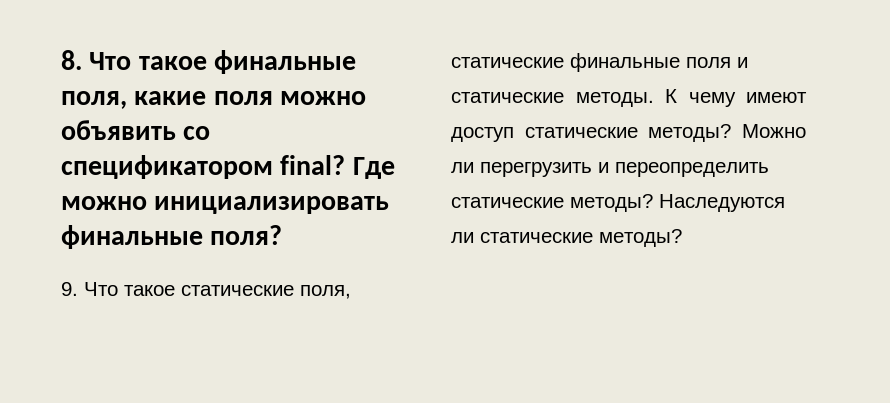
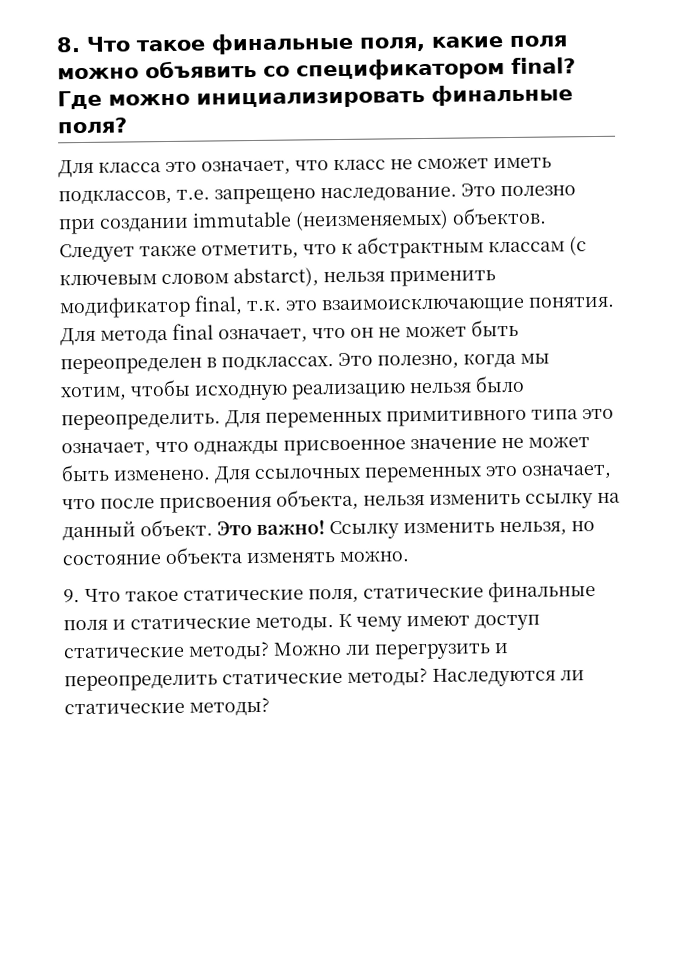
+ Для класса это означает, что класс не сможет иметь подклассов, т.е. запрещено наследование. Это полезно при создании immutable (неизменяемых) объектов. Следует также отметить, что к абстрактным классам (с ключевым словом abstarct), нельзя применить модификатор final, т.к. это взаимоисключающие понятия. Для метода final означает, что он не может быть переопределен в подклассах. Это полезно, когда мы хотим, чтобы исходную реализацию нельзя было переопределить. Для переменных примитивного типа это означает, что однажды присвоенное значение не может быть изменено. Для ссылочных переменных это означает, что после присвоения объекта, нельзя изменить ссылку на данный объект. Это важно! Ссылку изменить нельзя, но состояние объекта изменять можно.

